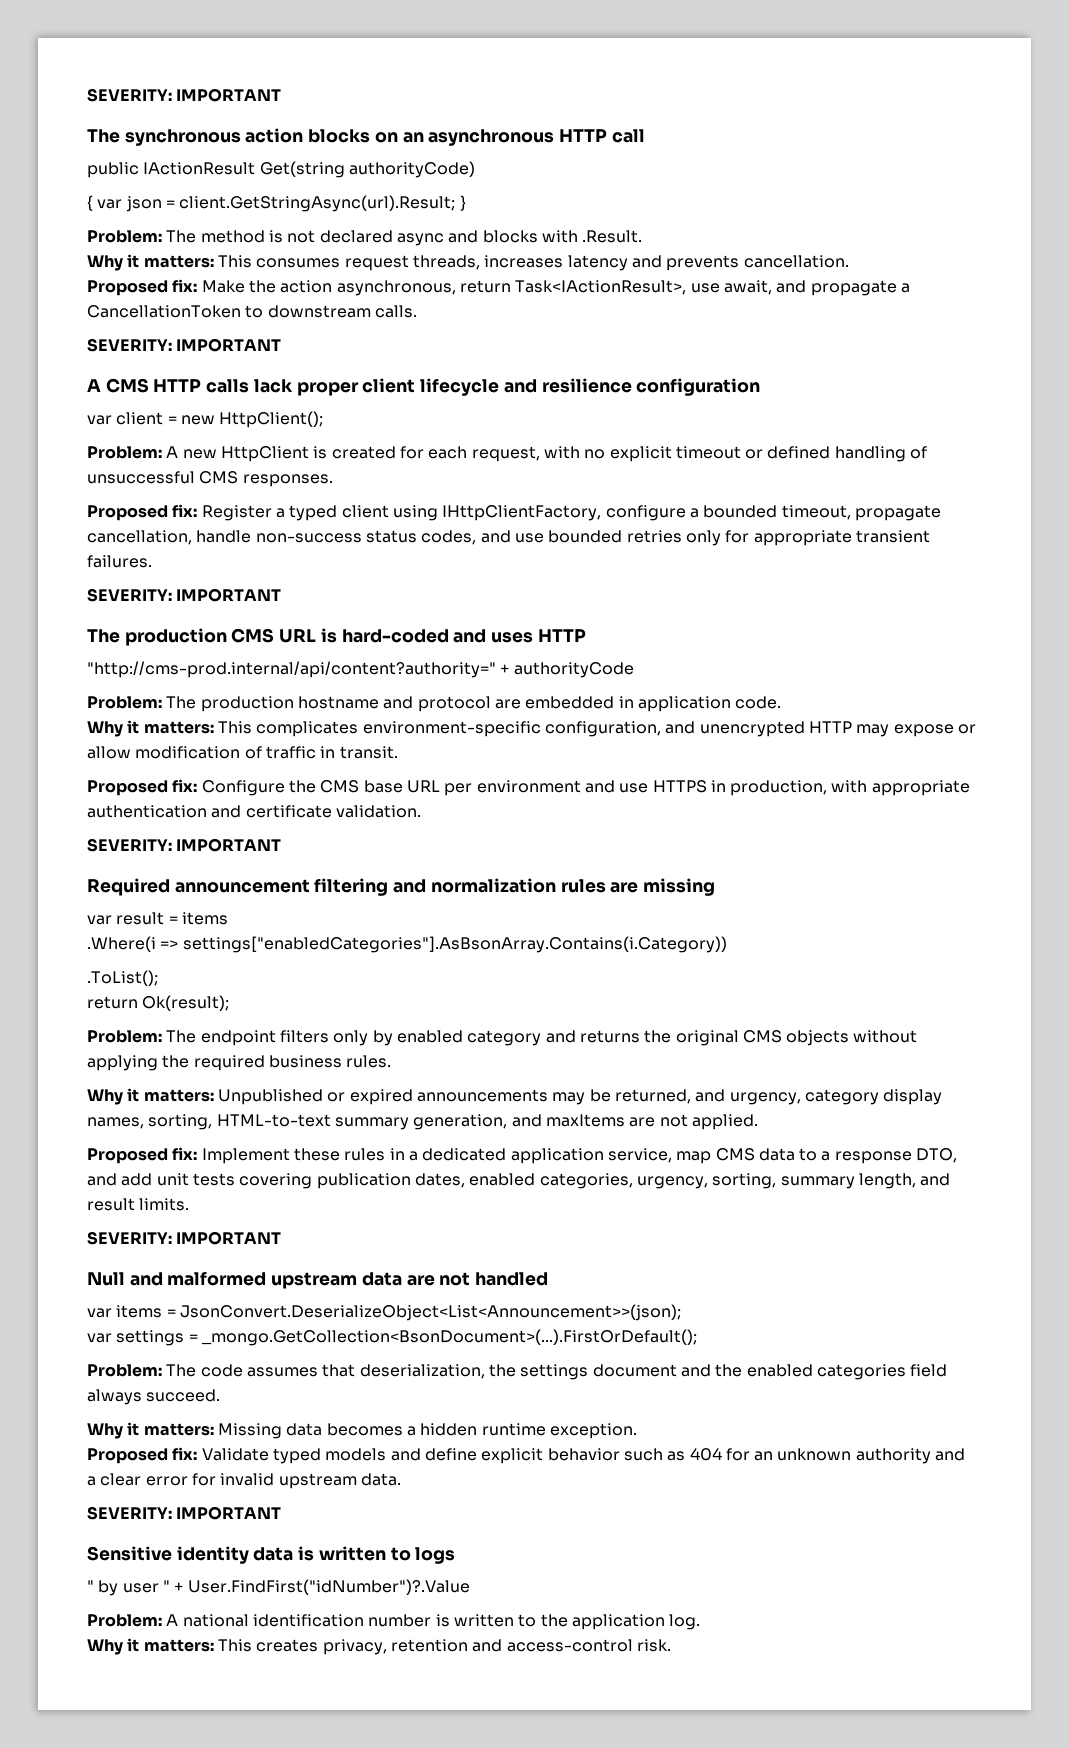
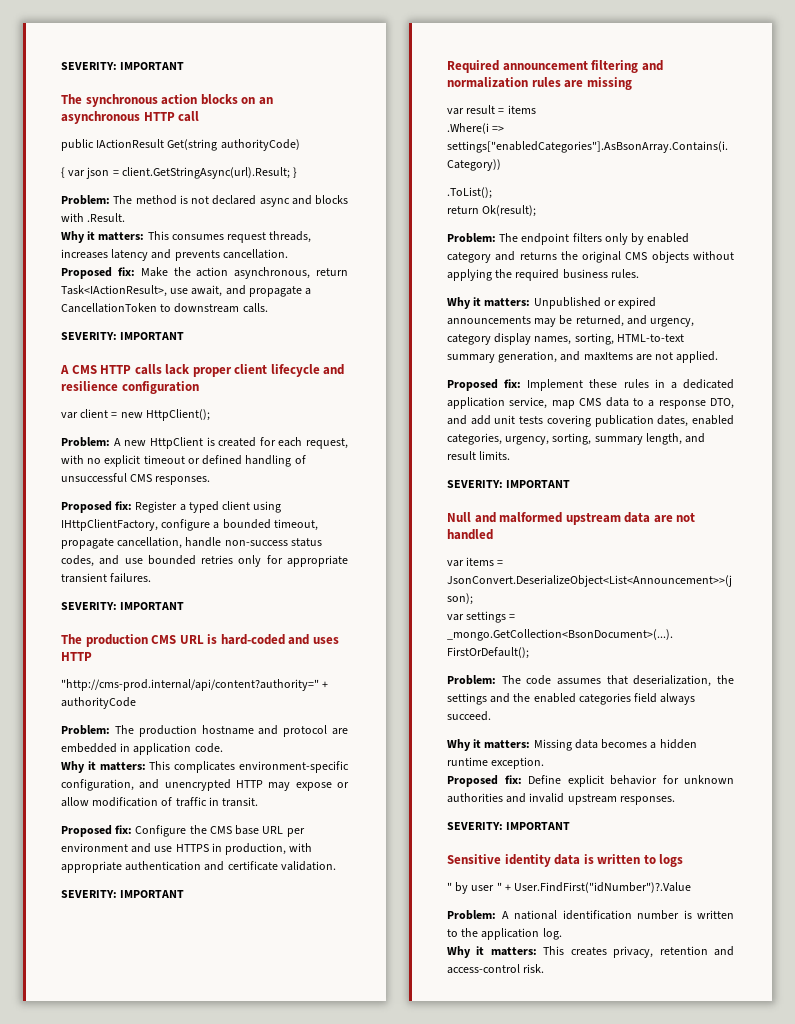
- Problem: The code assumes that deserialization, the settings document and the enabled categories field always succeed.
+ Problem: The code assumes that deserialization, the settings and the enabled categories field always succeed.
- Proposed fix: Validate typed models and define explicit behavior such as 404 for an unknown authority and a clear error for invalid upstream data.
+ Proposed fix: Define explicit behavior for unknown authorities and invalid upstream responses.

